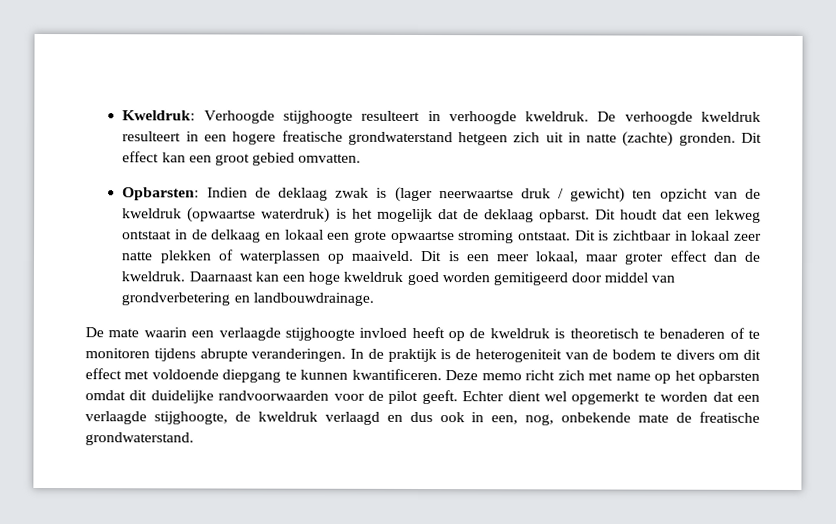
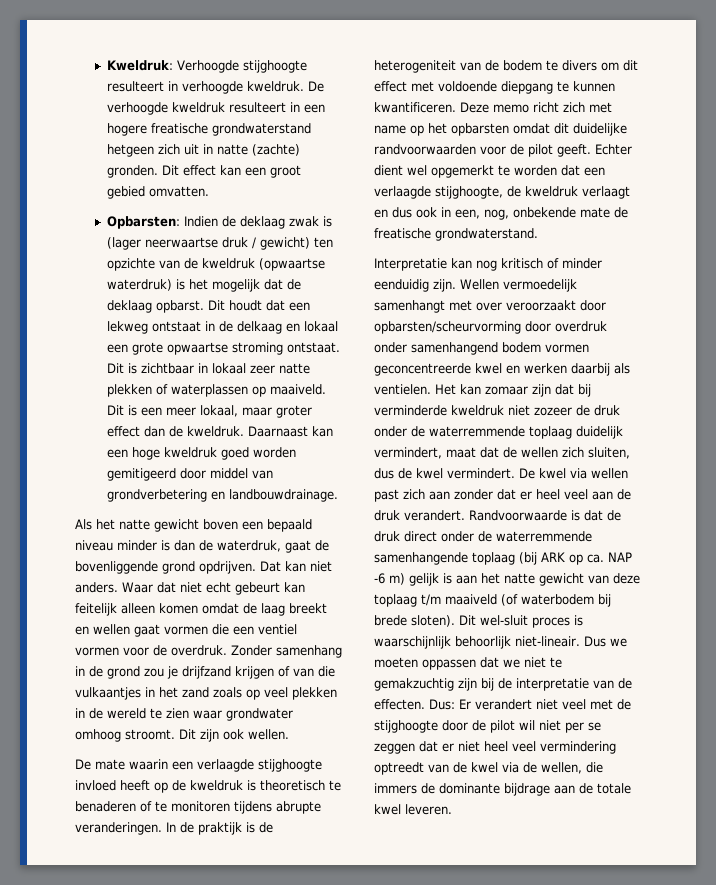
- Opbarsten: Indien de deklaag zwak is (lager neerwaartse druk / gewicht) ten opzicht van de kweldruk (opwaartse waterdruk) is het mogelijk dat de deklaag opbarst.
+ Opbarsten: Indien de deklaag zwak is (lager neerwaartse druk / gewicht) ten opzichte van de kweldruk (opwaartse waterdruk) is het mogelijk dat de deklaag opbarst.
+ Als het natte gewicht boven een bepaald niveau minder is dan de waterdruk, gaat de bovenliggende grond opdrijven. Dat kan niet anders. Waar dat niet echt gebeurt kan feitelijk alleen komen omdat de laag breekt en wellen gaat vormen die een ventiel vormen voor de overdruk. Zonder samenhang in de grond zou je drijfzand krijgen of van die vulkaantjes in het zand zoals op veel plekken in de wereld te zien waar grondwater omhoog stroomt. Dit zijn ook wellen.
- Echter dient wel opgemerkt te worden dat een verlaagde stijghoogte, de kweldruk verlaagd en dus ook in een, nog, onbekende mate de freatische grondwaterstand.
+ Echter dient wel opgemerkt te worden dat een verlaagde stijghoogte, de kweldruk verlaagt en dus ook in een, nog, onbekende mate de freatische grondwaterstand.
+ Interpretatie kan nog kritisch of minder eenduidig zijn. Wellen vermoedelijk samenhangt met over veroorzaakt door opbarsten/scheurvorming door overdruk onder samenhangend bodem vormen geconcentreerde kwel en werken daarbij als ventielen. Het kan zomaar zijn dat bij verminderde kweldruk niet zozeer de druk onder de waterremmende toplaag duidelijk vermindert, maat dat de wellen zich sluiten, dus de kwel vermindert. De kwel via wellen past zich aan zonder dat er heel veel aan de druk verandert. Randvoorwaarde is dat de druk direct onder de waterremmende samenhangende toplaag (bij ARK op ca. NAP -6 m) gelijk is aan het natte gewicht van deze toplaag t/m maaiveld (of waterbodem bij brede sloten). Dit wel-sluit proces is waarschijnlijk behoorlijk niet-lineair. Dus we moeten oppassen dat we niet te gemakzuchtig zijn bij de interpretatie van de effecten. Dus: Er verandert niet veel met de stijghoogte door de pilot wil niet per se zeggen dat er niet heel veel vermindering optreedt van de kwel via de wellen, die immers de dominante bijdrage aan de totale kwel leveren.

